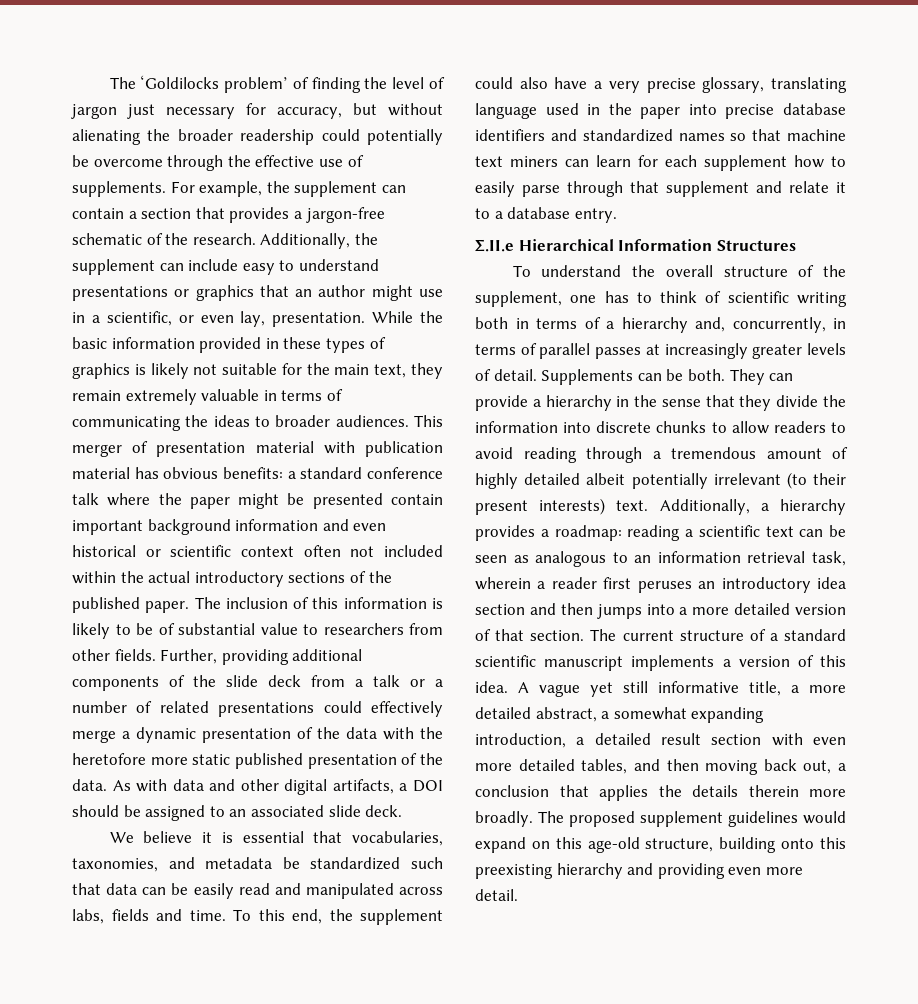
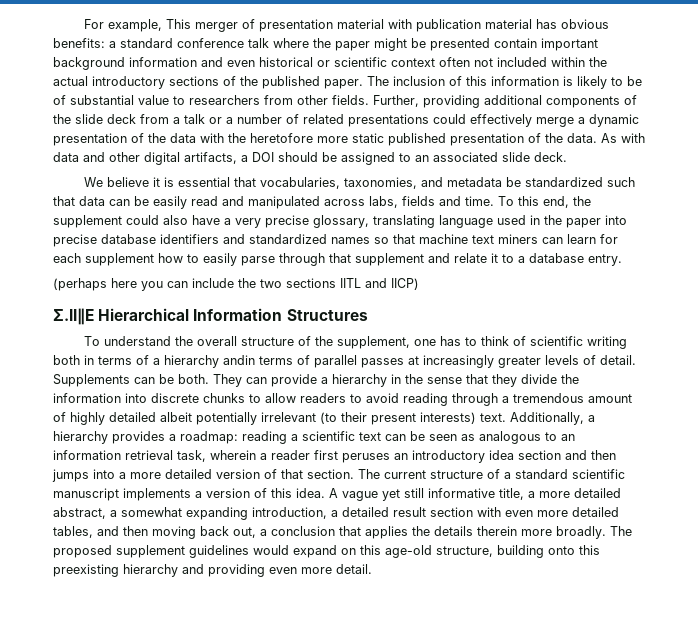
- The ‘Goldilocks problem’ of finding the level of jargon just necessary for accuracy, but without alienating the broader readership could potentially be overcome through the effective use of supplements. For example, the supplement can contain a section that provides a jargon-free schematic of the research. Additionally, the supplement can include easy to understand presentations or graphics that an author might use in a scientific, or even lay, presentation. While the basic information provided in these types of graphics is likely not suitable for the main text, they remain extremely valuable in terms of communicating the ideas to broader audiences. This merger of presentation material with publication material has obvious benefits: a standard conference talk where the paper might be presented contain important background information and even historical or scientific context often not included within the actual introductory sections of the published paper.
+ For example, This merger of presentation material with publication material has obvious benefits: a standard conference talk where the paper might be presented contain important background information and even historical or scientific context often not included within the actual introductory sections of the published paper.
- Σ.II.e Hierarchical Information Structures
+ (perhaps here you can include the two sections IITL and IICP)
+ Σ.II∥E Hierarchical Information Structures
- To understand the overall structure of the supplement, one has to think of scientific writing both in terms of a hierarchy and, concurrently, in terms of parallel passes at increasingly greater levels of detail.
+ To understand the overall structure of the supplement, one has to think of scientific writing both in terms of a hierarchy andin terms of parallel passes at increasingly greater levels of detail.

